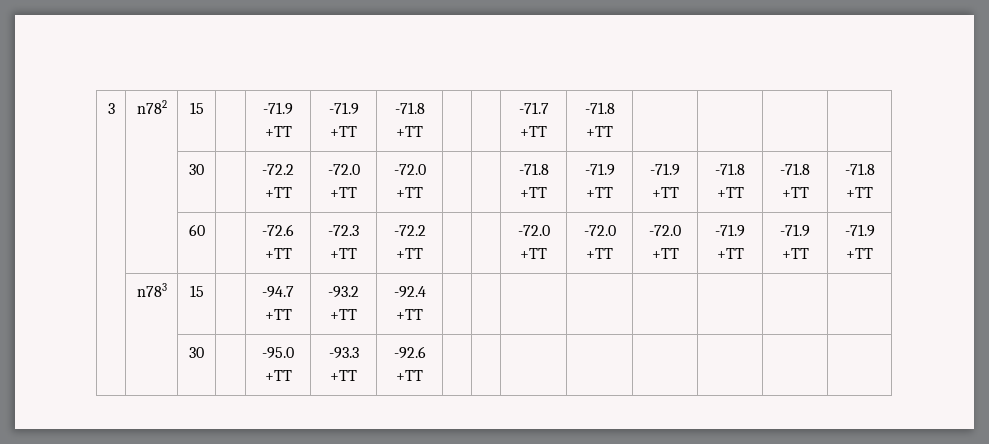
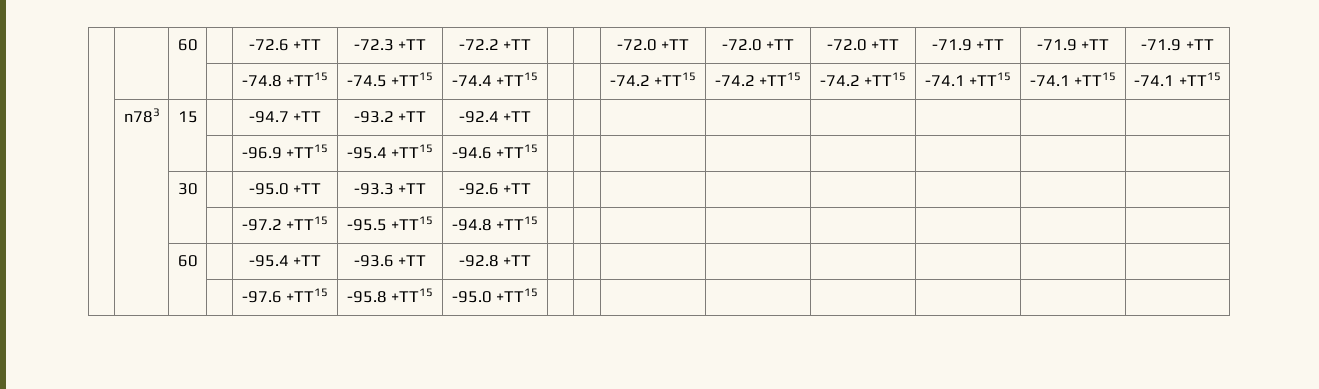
- 3 | n782 | 15 | | -71.9 +TT | -71.9 +TT | -71.8 +TT | | | -71.7 +TT | -71.8 +TT | | | |
- | | 30 | | -72.2 +TT | -72.0 +TT | -72.0 +TT | | | -71.8 +TT | -71.9 +TT | -71.9 +TT | -71.8 +TT | -71.8 +TT | -71.8 +TT
+ | | | | -74.8 +TT15 | -74.5 +TT15 | -74.4 +TT15 | | | -74.2 +TT15 | -74.2 +TT15 | -74.2 +TT15 | -74.1 +TT15 | -74.1 +TT15 | -74.1 +TT15
+ | | | | -96.9 +TT15 | -95.4 +TT15 | -94.6 +TT15 | | | | | | | |
+ | | | | -97.2 +TT15 | -95.5 +TT15 | -94.8 +TT15 | | | | | | | |
+ | | 60 | | -95.4 +TT | -93.6 +TT | -92.8 +TT | | | | | | | |
+ | | | | -97.6 +TT15 | -95.8 +TT15 | -95.0 +TT15 | | | | | | | |

